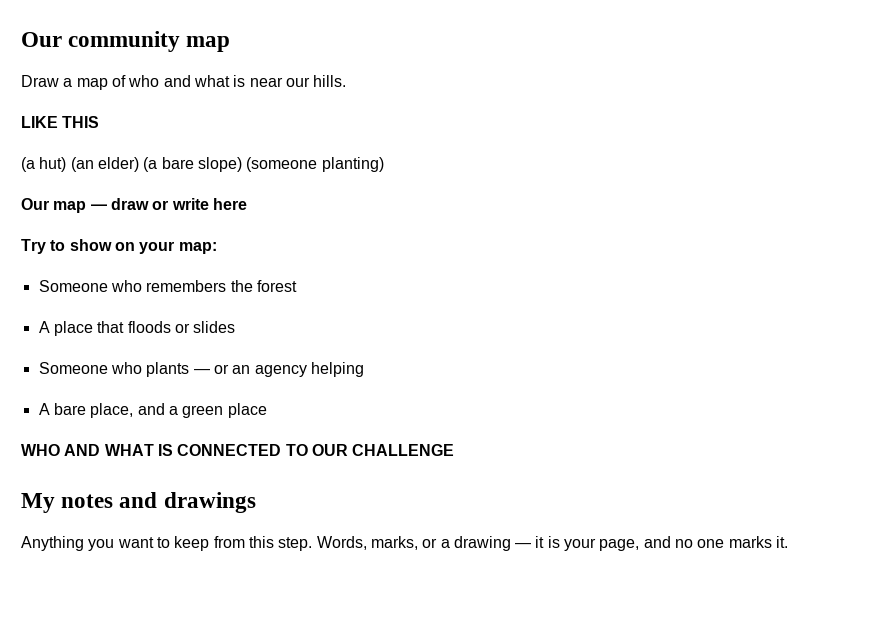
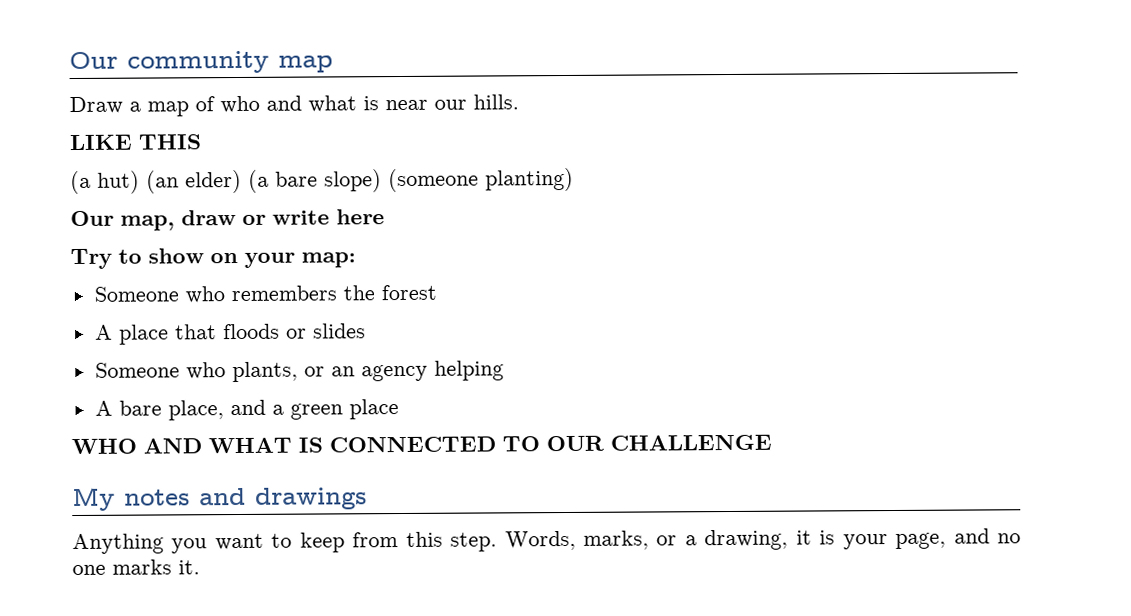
- Our map — draw or write here
+ Our map, draw or write here
- Someone who plants — or an agency helping
+ Someone who plants, or an agency helping
- Words, marks, or a drawing — it is your page, and no one marks it.
+ Words, marks, or a drawing, it is your page, and no one marks it.

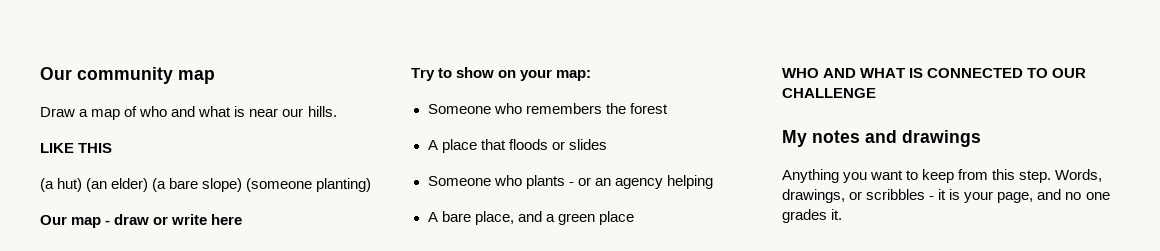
- Our map, draw or write here
+ Our map - draw or write here
- Someone who plants, or an agency helping
+ Someone who plants - or an agency helping
- Words, marks, or a drawing, it is your page, and no one marks it.
+ Words, drawings, or scribbles - it is your page, and no one grades it.

